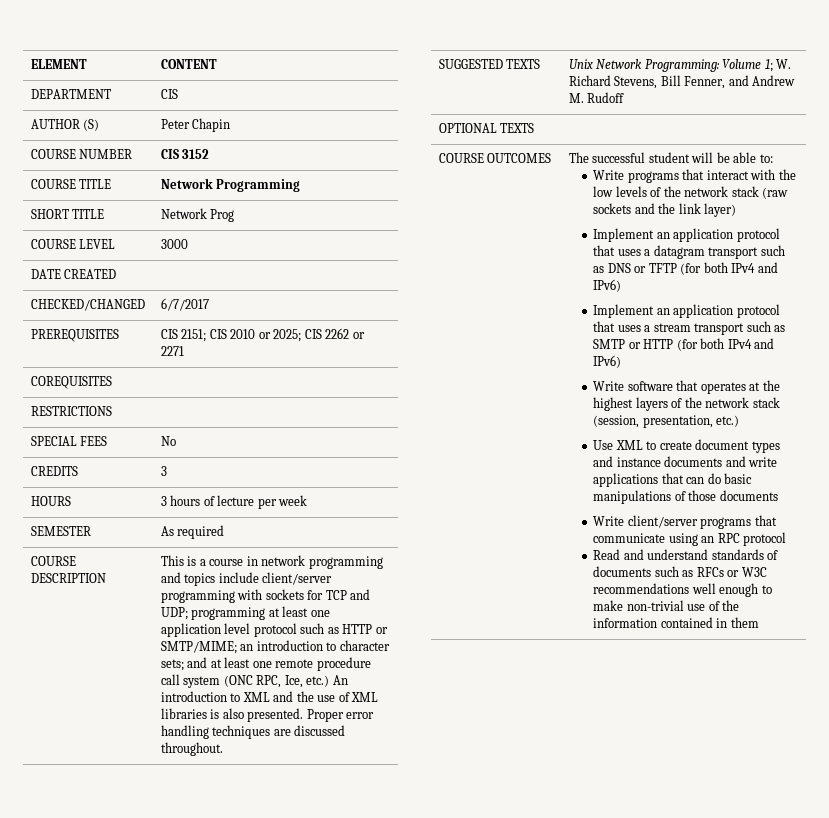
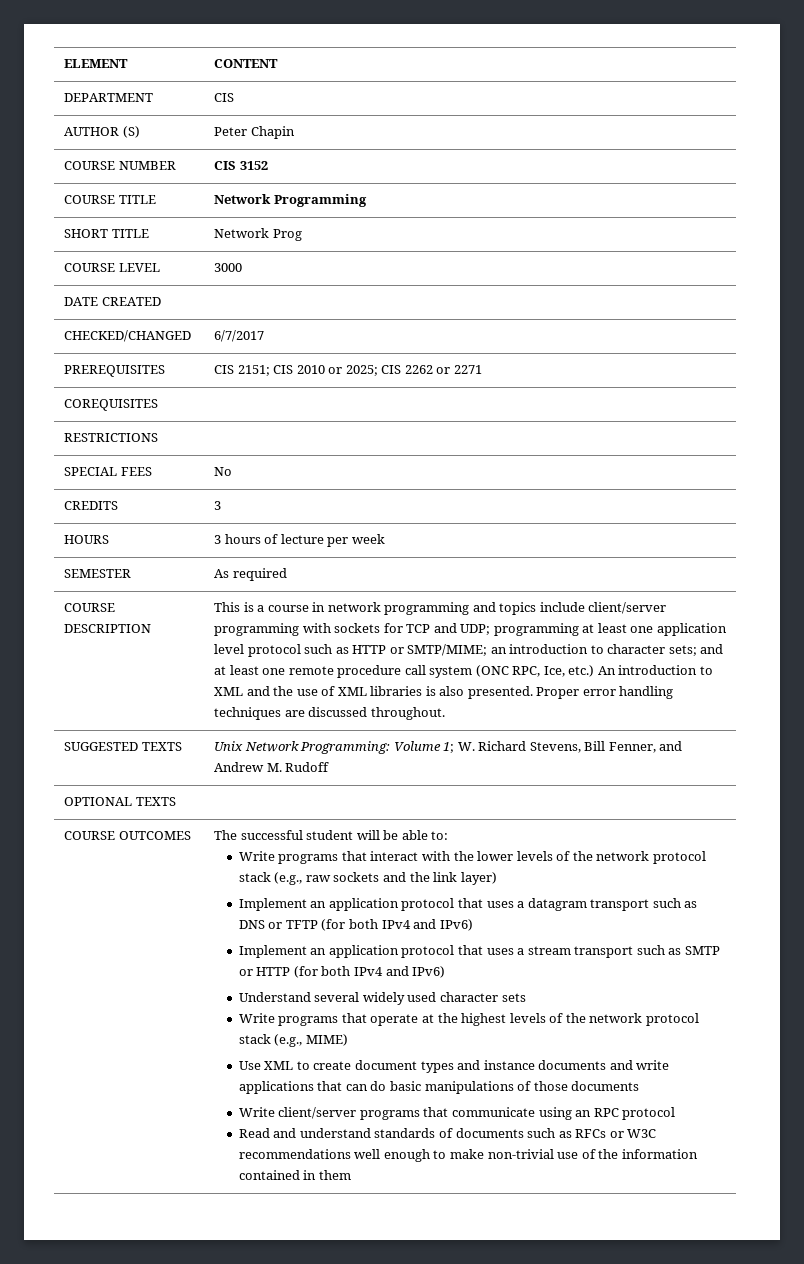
- Write programs that interact with the low levels of the network stack (raw sockets and the link layer)
+ Write programs that interact with the lower levels of the network protocol stack (e.g., raw sockets and the link layer)
- Write software that operates at the highest layers of the network stack (session, presentation, etc.)
+ Understand several widely used character sets
+ Write programs that operate at the highest levels of the network protocol stack (e.g., MIME)

